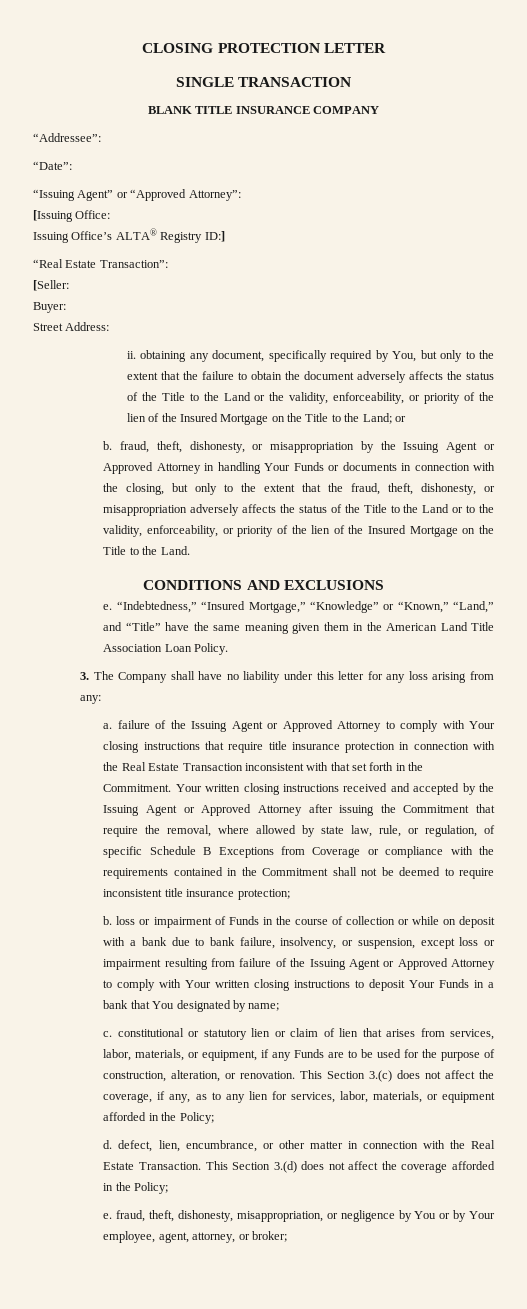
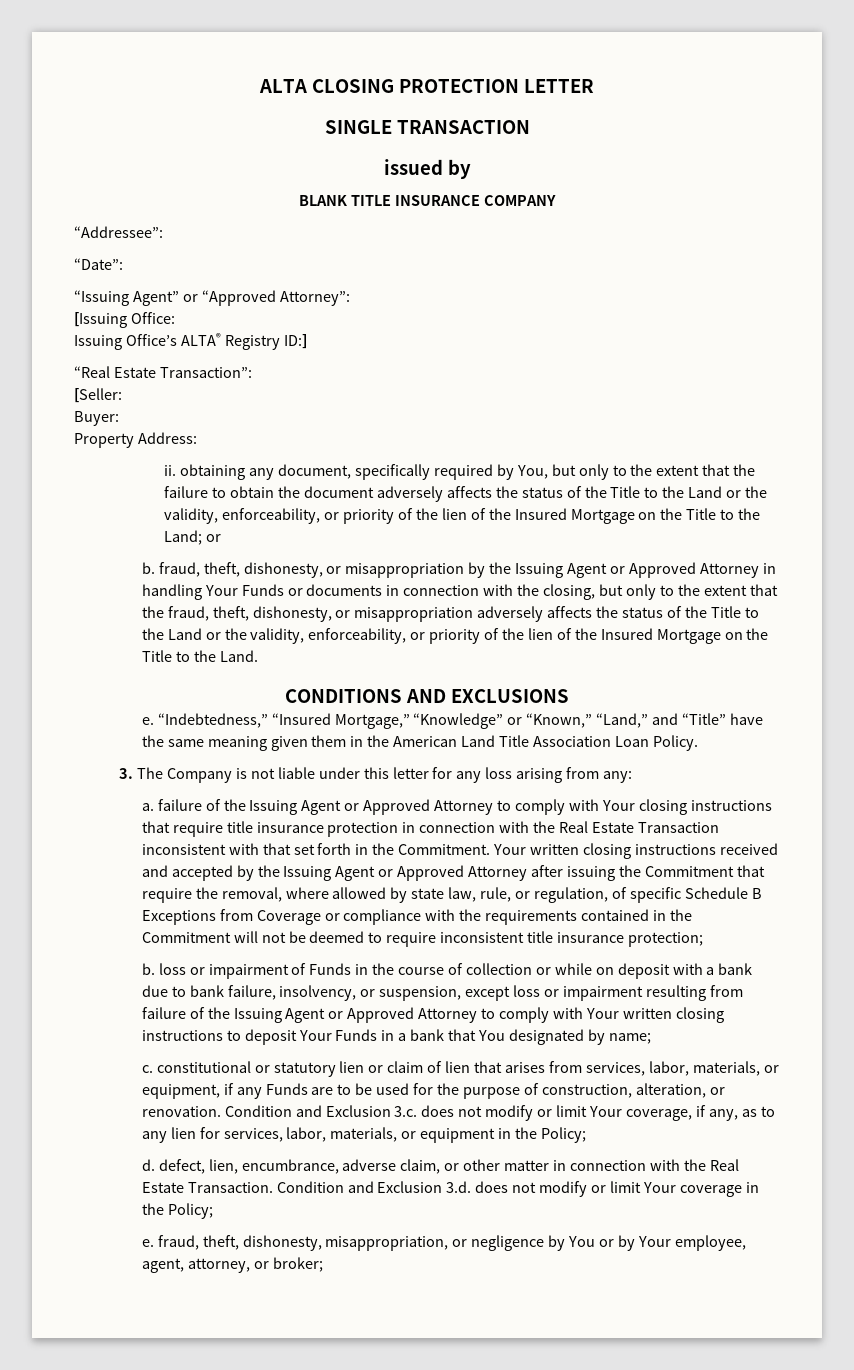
- CLOSING PROTECTION LETTER
+ ALTA CLOSING PROTECTION LETTER
+ issued by
- Street Address:
+ Property Address:
- b. fraud, theft, dishonesty, or misappropriation by the Issuing Agent or Approved Attorney in handling Your Funds or documents in connection with the closing, but only to the extent that the fraud, theft, dishonesty, or misappropriation adversely affects the status of the Title to the Land or to the validity, enforceability, or priority of the lien of the Insured Mortgage on the Title to the Land.
+ b. fraud, theft, dishonesty, or misappropriation by the Issuing Agent or Approved Attorney in handling Your Funds or documents in connection with the closing, but only to the extent that the fraud, theft, dishonesty, or misappropriation adversely affects the status of the Title to the Land or the validity, enforceability, or priority of the lien of the Insured Mortgage on the Title to the Land.
- 3. The Company shall have no liability under this letter for any loss arising from any:
+ 3. The Company is not liable under this letter for any loss arising from any:
- Your written closing instructions received and accepted by the Issuing Agent or Approved Attorney after issuing the Commitment that require the removal, where allowed by state law, rule, or regulation, of specific Schedule B Exceptions from Coverage or compliance with the requirements contained in the Commitment shall not be deemed to require inconsistent title insurance protection;
+ Your written closing instructions received and accepted by the Issuing Agent or Approved Attorney after issuing the Commitment that require the removal, where allowed by state law, rule, or regulation, of specific Schedule B Exceptions from Coverage or compliance with the requirements contained in the Commitment will not be deemed to require inconsistent title insurance protection;
- This Section 3.(c) does not affect the coverage, if any, as to any lien for services, labor, materials, or equipment afforded in the Policy;
+ Condition and Exclusion 3.c. does not modify or limit Your coverage, if any, as to any lien for services, labor, materials, or equipment in the Policy;
- d. defect, lien, encumbrance, or other matter in connection with the Real Estate Transaction.
+ d. defect, lien, encumbrance, adverse claim, or other matter in connection with the Real Estate Transaction.
- This Section 3.(d) does not affect the coverage afforded in the Policy;
+ Condition and Exclusion 3.d. does not modify or limit Your coverage in the Policy;

